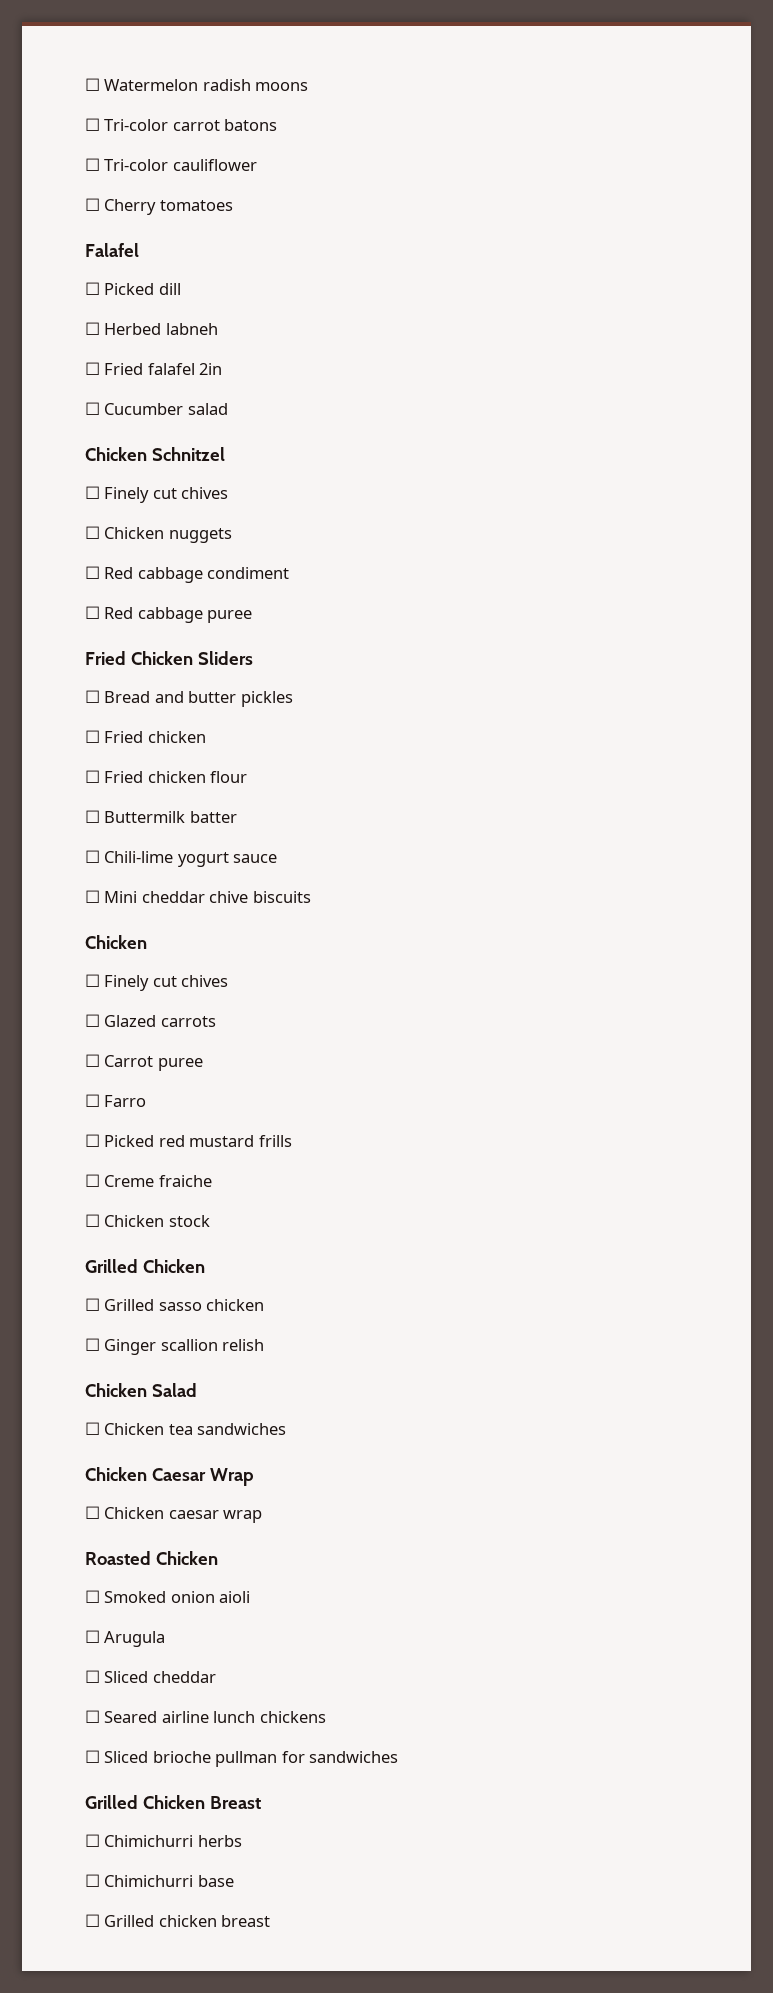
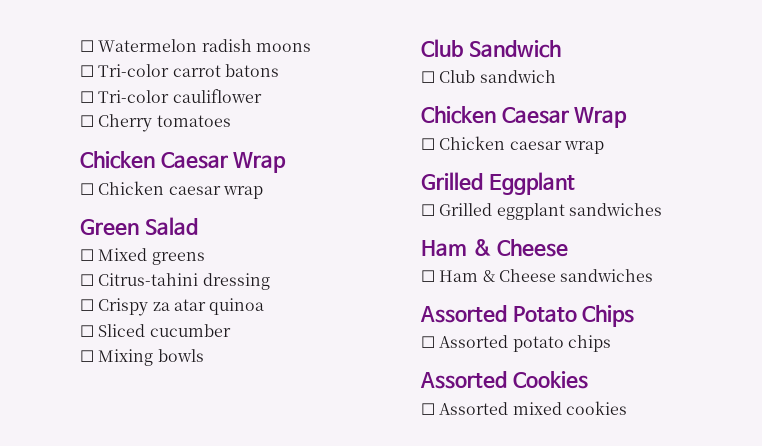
  ☐ Cherry tomatoes
- Falafel
- ☐ Picked dill
- ☐ Herbed labneh
- ☐ Fried falafel 2in
- ☐ Cucumber salad
- Chicken Schnitzel
- ☐ Finely cut chives
- ☐ Chicken nuggets
- ☐ Red cabbage condiment
- ☐ Red cabbage puree
- Fried Chicken Sliders
- ☐ Bread and butter pickles
- ☐ Fried chicken
- ☐ Fried chicken flour
- ☐ Buttermilk batter
- ☐ Chili-lime yogurt sauce
- ☐ Mini cheddar chive biscuits
- Chicken
- ☐ Finely cut chives
- ☐ Glazed carrots
- ☐ Carrot puree
- ☐ Farro
- ☐ Picked red mustard frills
- ☐ Creme fraiche
- ☐ Chicken stock
- Grilled Chicken
- ☐ Grilled sasso chicken
- ☐ Ginger scallion relish
- Chicken Salad
- ☐ Chicken tea sandwiches
  Chicken Caesar Wrap
  ☐ Chicken caesar wrap
- Roasted Chicken
- ☐ Smoked onion aioli
- ☐ Arugula
- ☐ Sliced cheddar
- ☐ Seared airline lunch chickens
- ☐ Sliced brioche pullman for sandwiches
- Grilled Chicken Breast
- ☐ Chimichurri herbs
- ☐ Chimichurri base
- ☐ Grilled chicken breast
+ Green Salad
+ ☐ Mixed greens
+ ☐ Citrus-tahini dressing
+ ☐ Crispy za atar quinoa
+ ☐ Sliced cucumber
+ ☐ Mixing bowls
+ Club Sandwich
+ ☐ Club sandwich
+ Chicken Caesar Wrap
+ ☐ Chicken caesar wrap
+ Grilled Eggplant
+ ☐ Grilled eggplant sandwiches
+ Ham & Cheese
+ ☐ Ham & Cheese sandwiches
+ Assorted Potato Chips
+ ☐ Assorted potato chips
+ Assorted Cookies
+ ☐ Assorted mixed cookies

